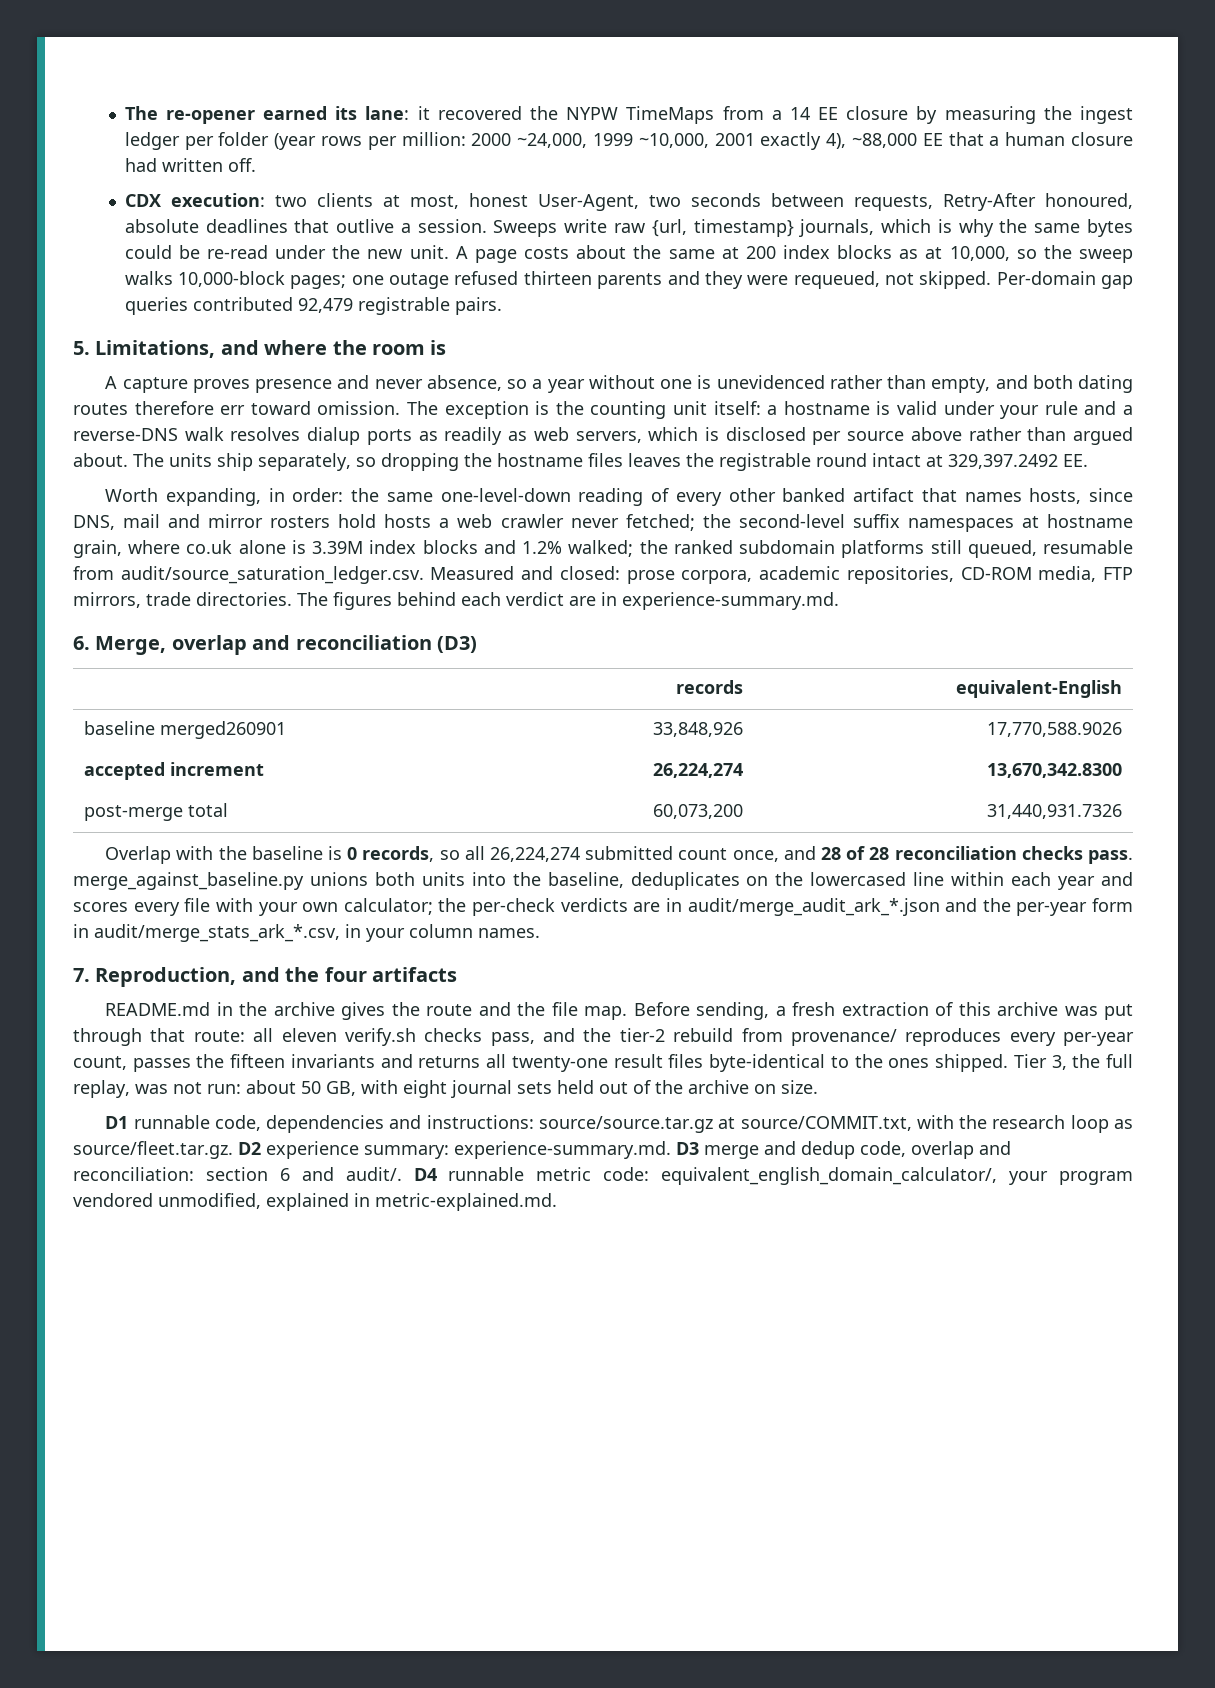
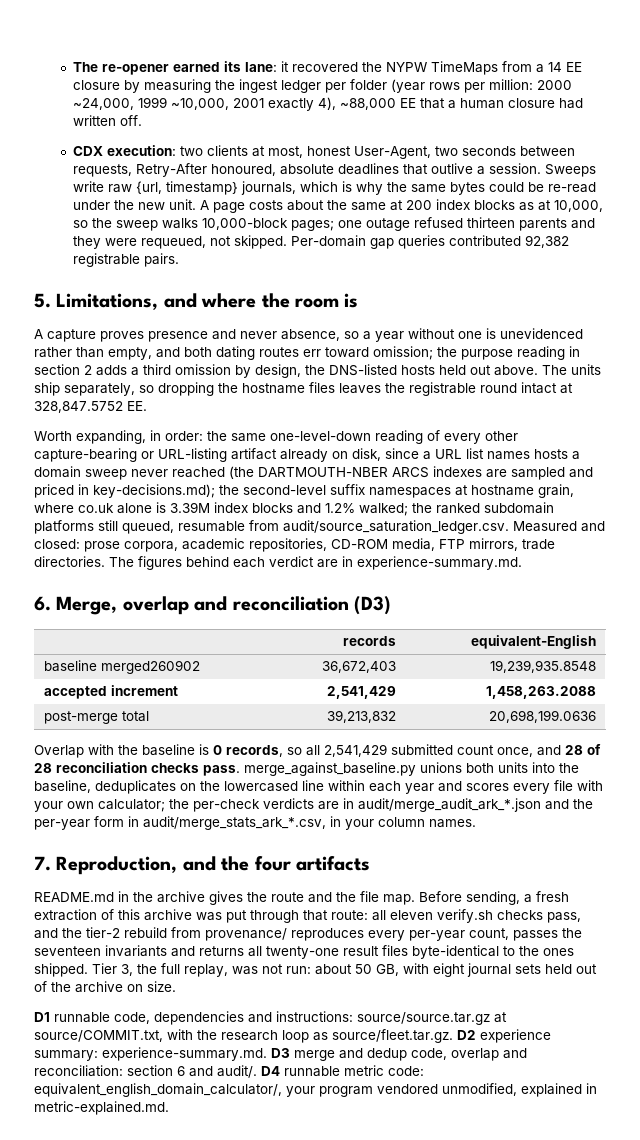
- Per-domain gap queries contributed 92,479 registrable pairs.
+ Per-domain gap queries contributed 92,382 registrable pairs.
- A capture proves presence and never absence, so a year without one is unevidenced rather than empty, and both dating routes therefore err toward omission. The exception is the counting unit itself: a hostname is valid under your rule and a reverse-DNS walk resolves dialup ports as readily as web servers, which is disclosed per source above rather than argued about.
+ A capture proves presence and never absence, so a year without one is unevidenced rather than empty, and both dating routes err toward omission; the purpose reading in section 2 adds a third omission by design, the DNS-listed hosts held out above.
- The units ship separately, so dropping the hostname files leaves the registrable round intact at 329,397.2492 EE.
+ The units ship separately, so dropping the hostname files leaves the registrable round intact at 328,847.5752 EE.
- Worth expanding, in order: the same one-level-down reading of every other banked artifact that names hosts, since DNS, mail and mirror rosters hold hosts a web crawler never fetched; the second-level suffix namespaces at hostname grain, where co.uk alone is 3.39M index blocks and 1.2% walked; the ranked subdomain platforms still queued, resumable from audit/source_saturation_ledger.csv. Measured and closed: prose corpora, academic repositories, CD-ROM media, FTP mirrors, trade directories.
+ Worth expanding, in order: the same one-level-down reading of every other capture-bearing or URL-listing artifact already on disk, since a URL list names hosts a domain sweep never reached (the DARTMOUTH-NBER ARCS indexes are sampled and priced in key-decisions.md); the second-level suffix namespaces at hostname grain, where co.uk alone is 3.39M index blocks and 1.2% walked; the ranked subdomain platforms still queued, resumable from audit/source_saturation_ledger.csv. Measured and closed: prose corpora, academic repositories, CD-ROM media, FTP mirrors, trade directories.
- baseline merged260901 | 33,848,926 | 17,770,588.9026
+ baseline merged260902 | 36,672,403 | 19,239,935.8548
- accepted increment | 26,224,274 | 13,670,342.8300
+ accepted increment | 2,541,429 | 1,458,263.2088
- post-merge total | 60,073,200 | 31,440,931.7326
+ post-merge total | 39,213,832 | 20,698,199.0636
- Overlap with the baseline is 0 records, so all 26,224,274 submitted count once, and 28 of 28 reconciliation checks pass. merge_against_baseline.py unions both units into the baseline, deduplicates on the lowercased line within each year and scores every file with your own calculator; the per-check verdicts are in audit/merge_audit_ark_*.json and the per-year form in audit/merge_stats_ark_*.csv, in your column names.
+ Overlap with the baseline is 0 records, so all 2,541,429 submitted count once, and 28 of 28 reconciliation checks pass. merge_against_baseline.py unions both units into the baseline, deduplicates on the lowercased line within each year and scores every file with your own calculator; the per-check verdicts are in audit/merge_audit_ark_*.json and the per-year form in audit/merge_stats_ark_*.csv, in your column names.
- Before sending, a fresh extraction of this archive was put through that route: all eleven verify.sh checks pass, and the tier-2 rebuild from provenance/ reproduces every per-year count, passes the fifteen invariants and returns all twenty-one result files byte-identical to the ones shipped.
+ Before sending, a fresh extraction of this archive was put through that route: all eleven verify.sh checks pass, and the tier-2 rebuild from provenance/ reproduces every per-year count, passes the seventeen invariants and returns all twenty-one result files byte-identical to the ones shipped.

